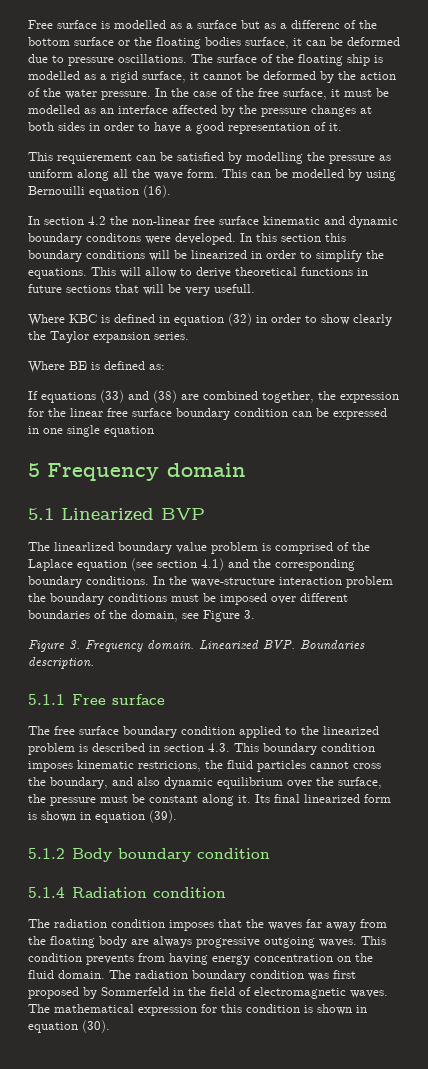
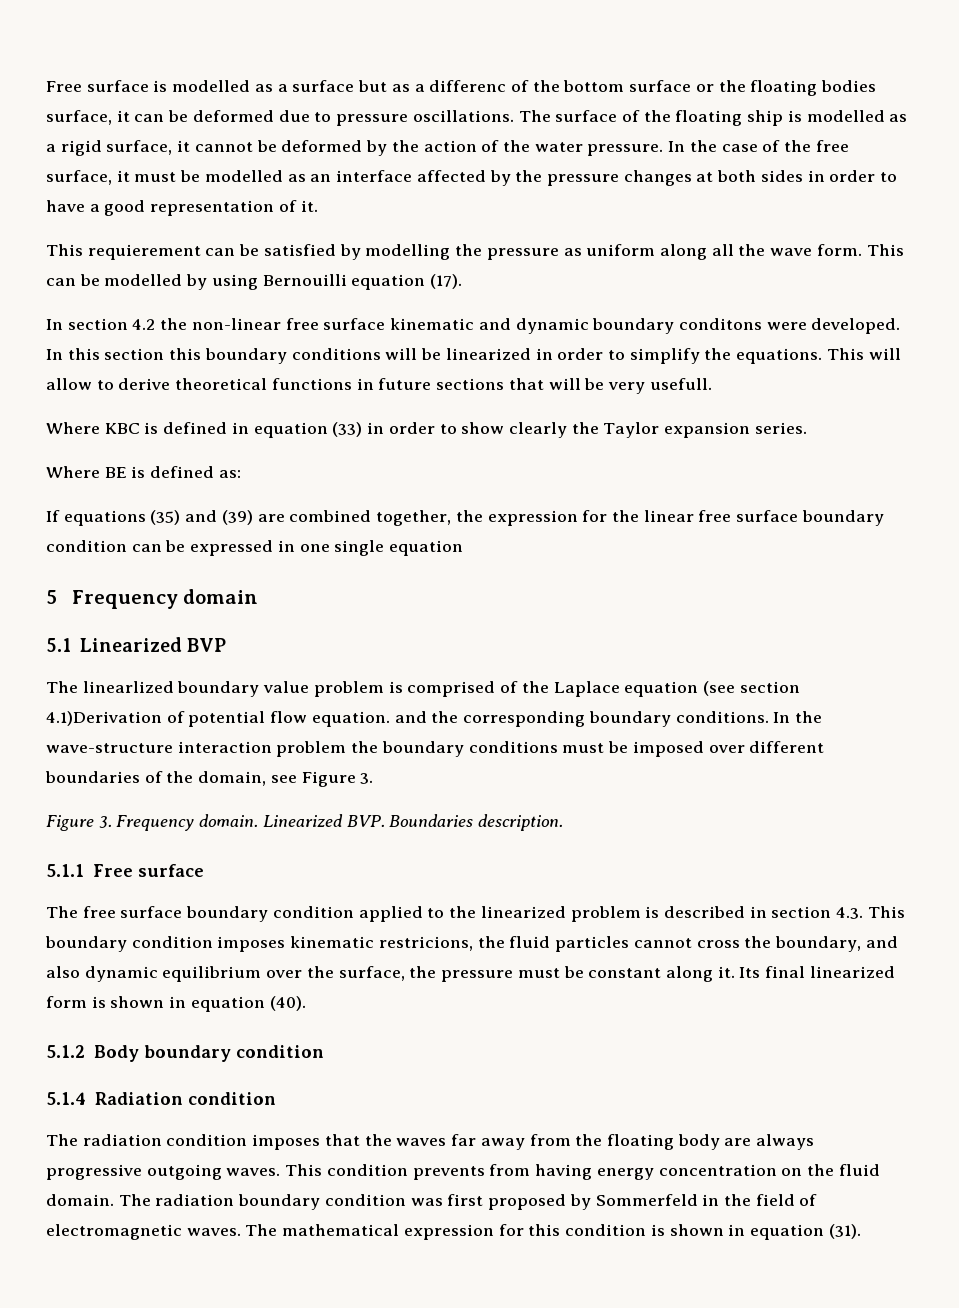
- This can be modelled by using Bernouilli equation (16).
+ This can be modelled by using Bernouilli equation (17).
- Where KBC is defined in equation (32) in order to show clearly the Taylor expansion series.
+ Where KBC is defined in equation (33) in order to show clearly the Taylor expansion series.
- If equations (33) and (38) are combined together, the expression for the linear free surface boundary condition can be expressed in one single equation
+ If equations (35) and (39) are combined together, the expression for the linear free surface boundary condition can be expressed in one single equation
- The linearlized boundary value problem is comprised of the Laplace equation (see section 4.1) and the corresponding boundary conditions.
+ The linearlized boundary value problem is comprised of the Laplace equation (see section 4.1)Derivation of potential flow equation. and the corresponding boundary conditions.
- Its final linearized form is shown in equation (39).
+ Its final linearized form is shown in equation (40).
- The mathematical expression for this condition is shown in equation (30).
+ The mathematical expression for this condition is shown in equation (31).

